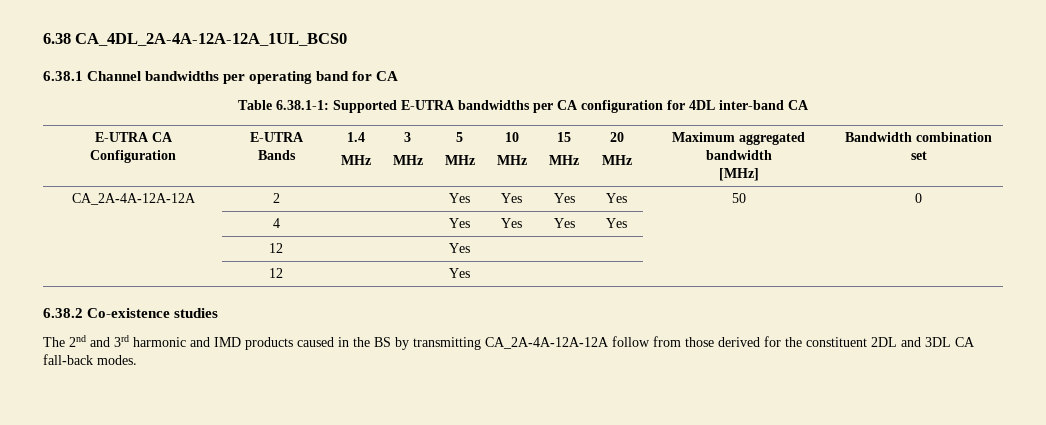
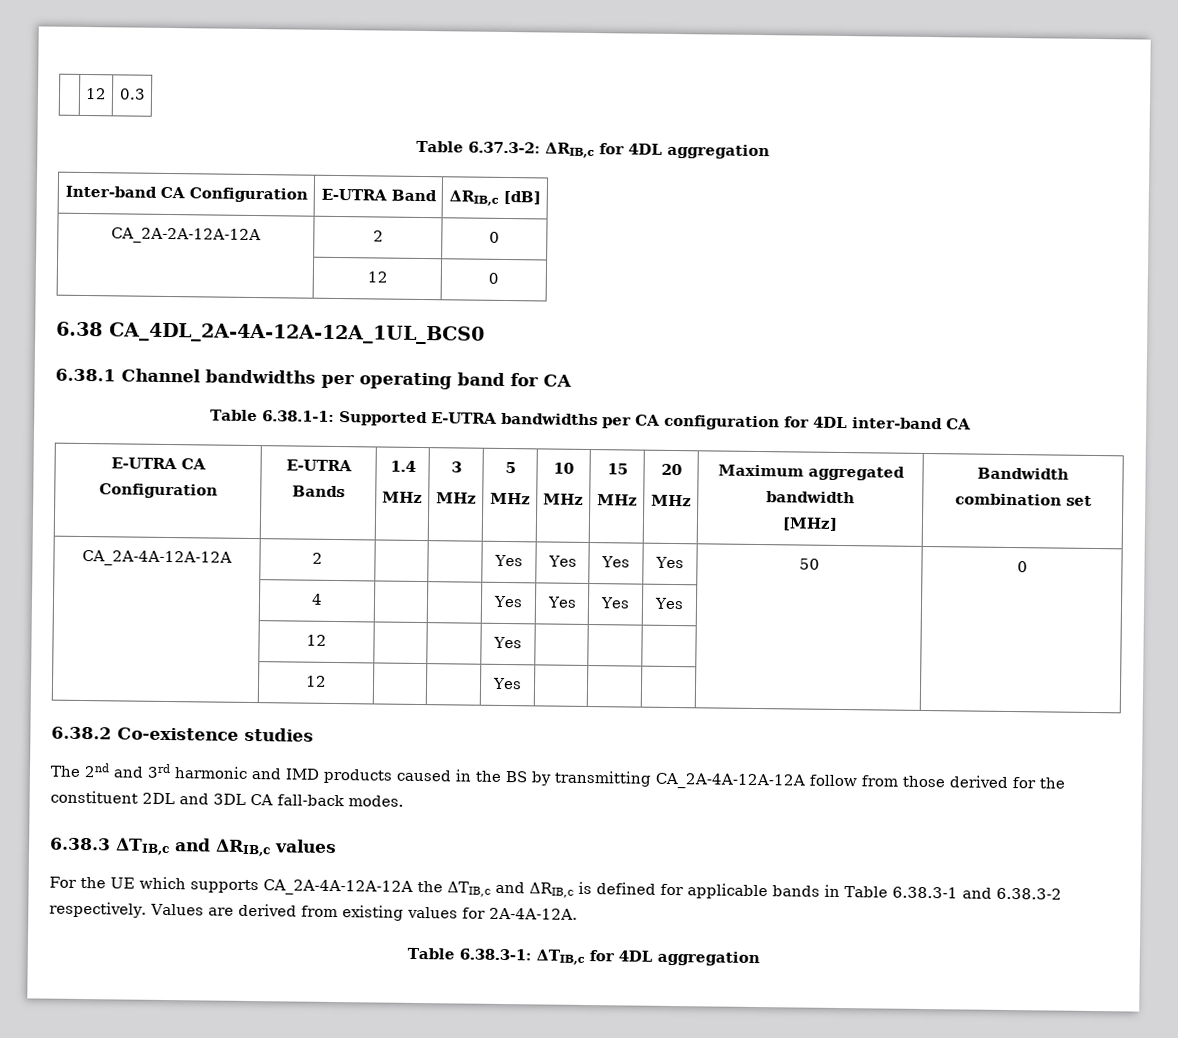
+ | 12 | 0.3
+ Table 6.37.3-2: ΔRIB,c for 4DL aggregation
+ Inter-band CA Configuration | E-UTRA Band | ΔRIB,c [dB]
+ CA_2A-2A-12A-12A | 2 | 0
+ | 12 | 0
+ 6.38.3 ΔTIB,c and ΔRIB,c values
+ For the UE which supports CA_2A-4A-12A-12A the ΔTIB,c and ΔRIB,c is defined for applicable bands in Table 6.38.3-1 and 6.38.3-2 respectively. Values are derived from existing values for 2A-4A-12A.
+ Table 6.38.3-1: ΔTIB,c for 4DL aggregation

